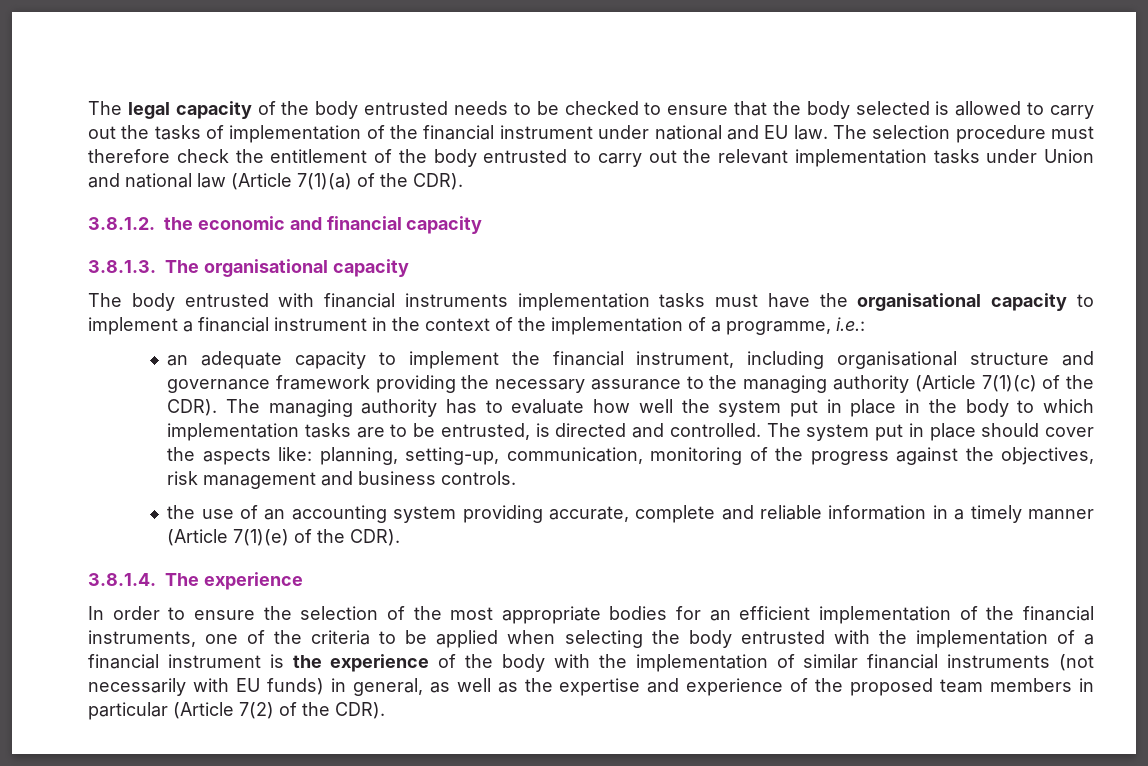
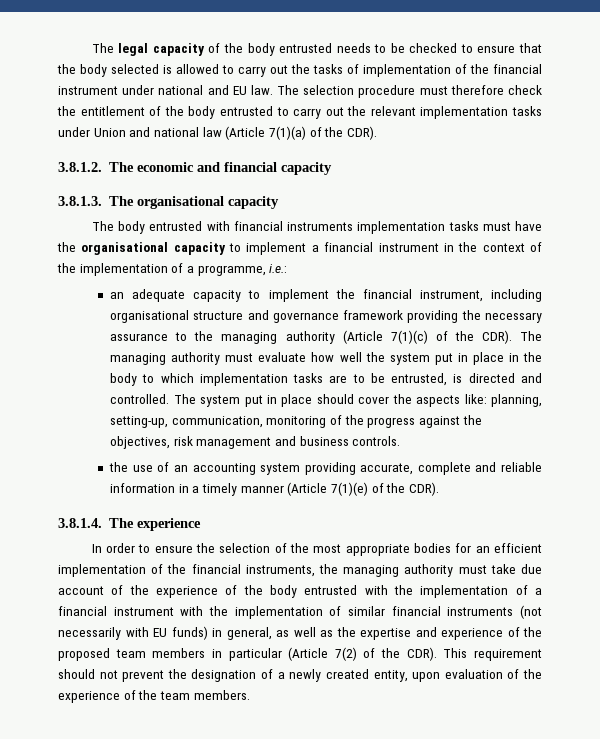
- 3.8.1.2. the economic and financial capacity
+ 3.8.1.2. The economic and financial capacity
- The managing authority has to evaluate how well the system put in place in the body to which implementation tasks are to be entrusted, is directed and controlled.
+ The managing authority must evaluate how well the system put in place in the body to which implementation tasks are to be entrusted, is directed and controlled.
- In order to ensure the selection of the most appropriate bodies for an efficient implementation of the financial instruments, one of the criteria to be applied when selecting the body entrusted with the implementation of a financial instrument is the experience of the body with the implementation of similar financial instruments (not necessarily with EU funds) in general, as well as the expertise and experience of the proposed team members in particular (Article 7(2) of the CDR).
+ In order to ensure the selection of the most appropriate bodies for an efficient implementation of the financial instruments, the managing authority must take due account of the experience of the body entrusted with the implementation of a financial instrument with the implementation of similar financial instruments (not necessarily with EU funds) in general, as well as the expertise and experience of the proposed team members in particular (Article 7(2) of the CDR).
+ This requirement should not prevent the designation of a newly created entity, upon evaluation of the experience of the team members.

